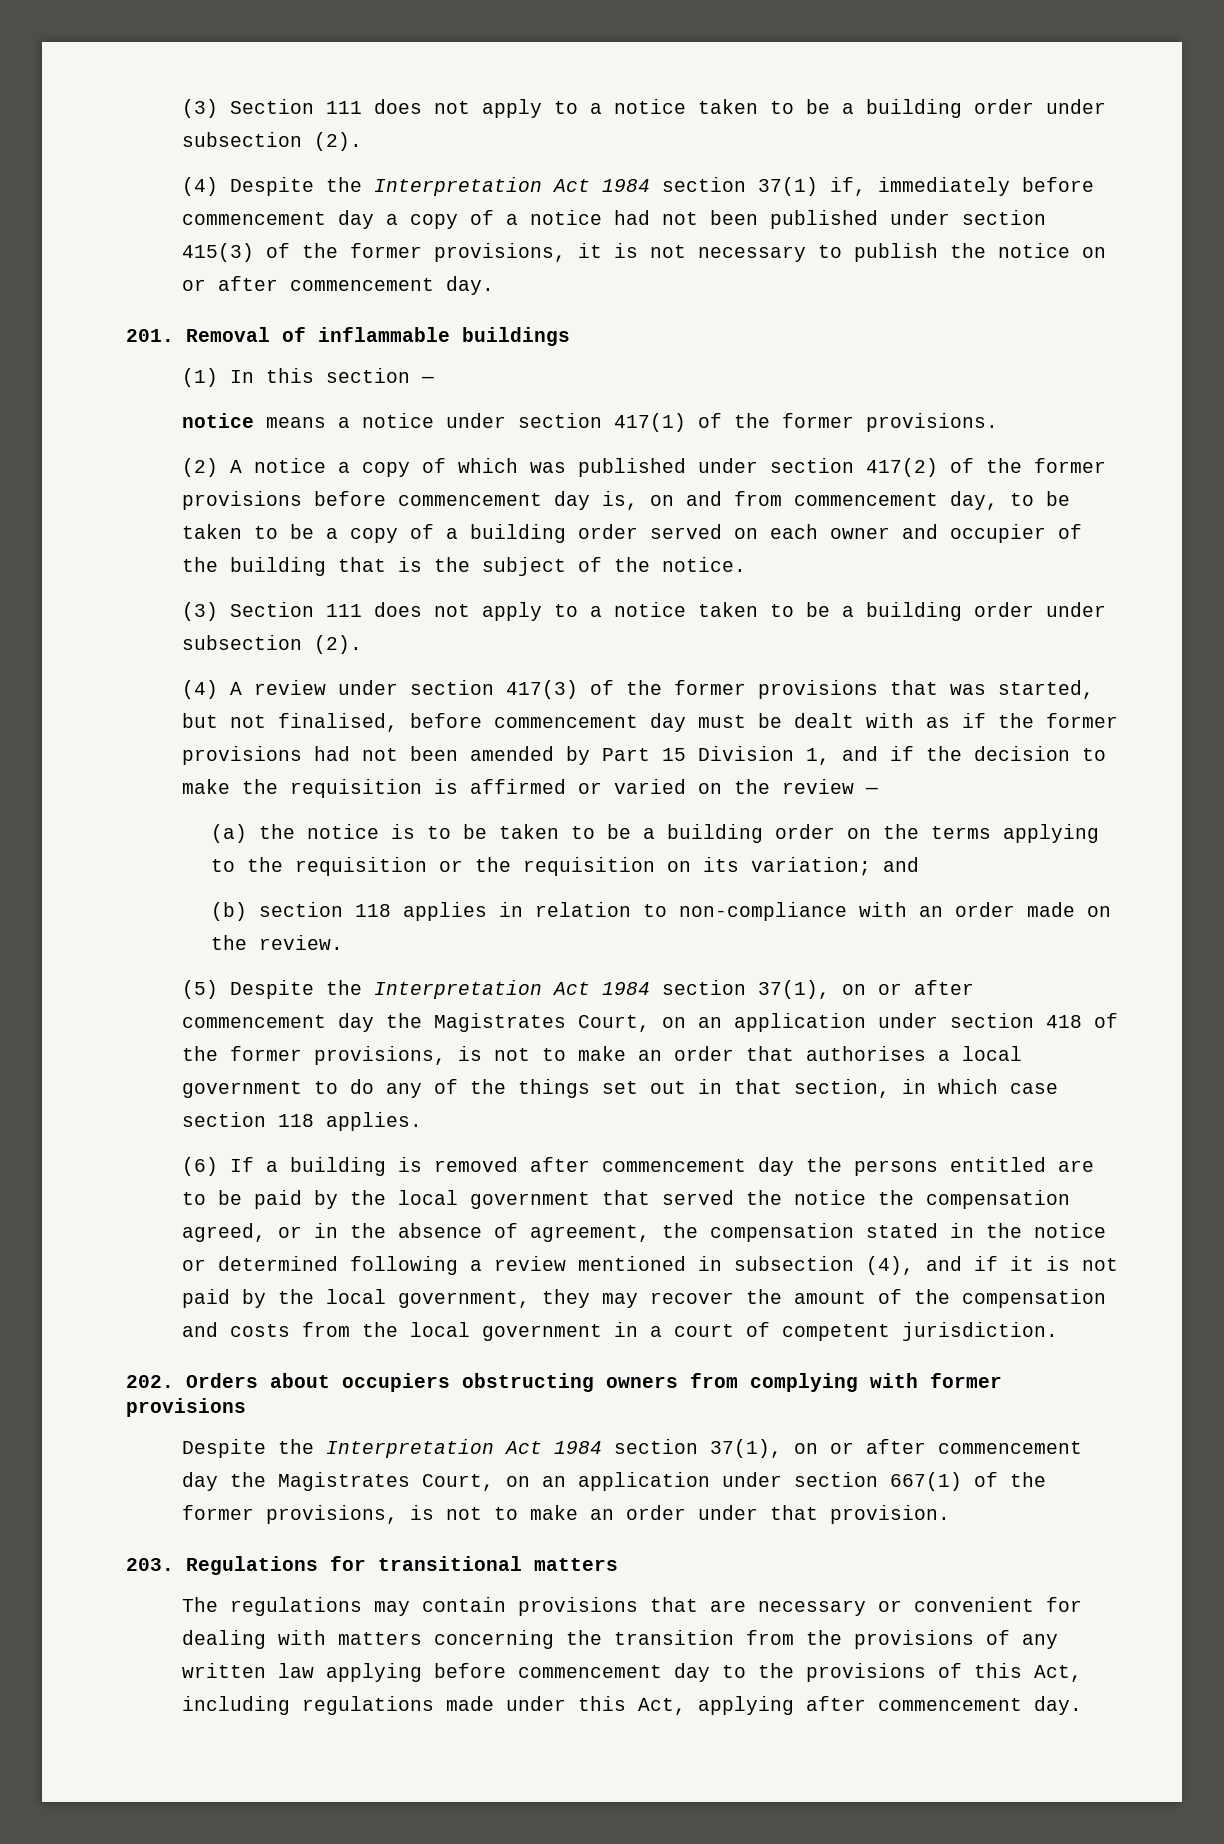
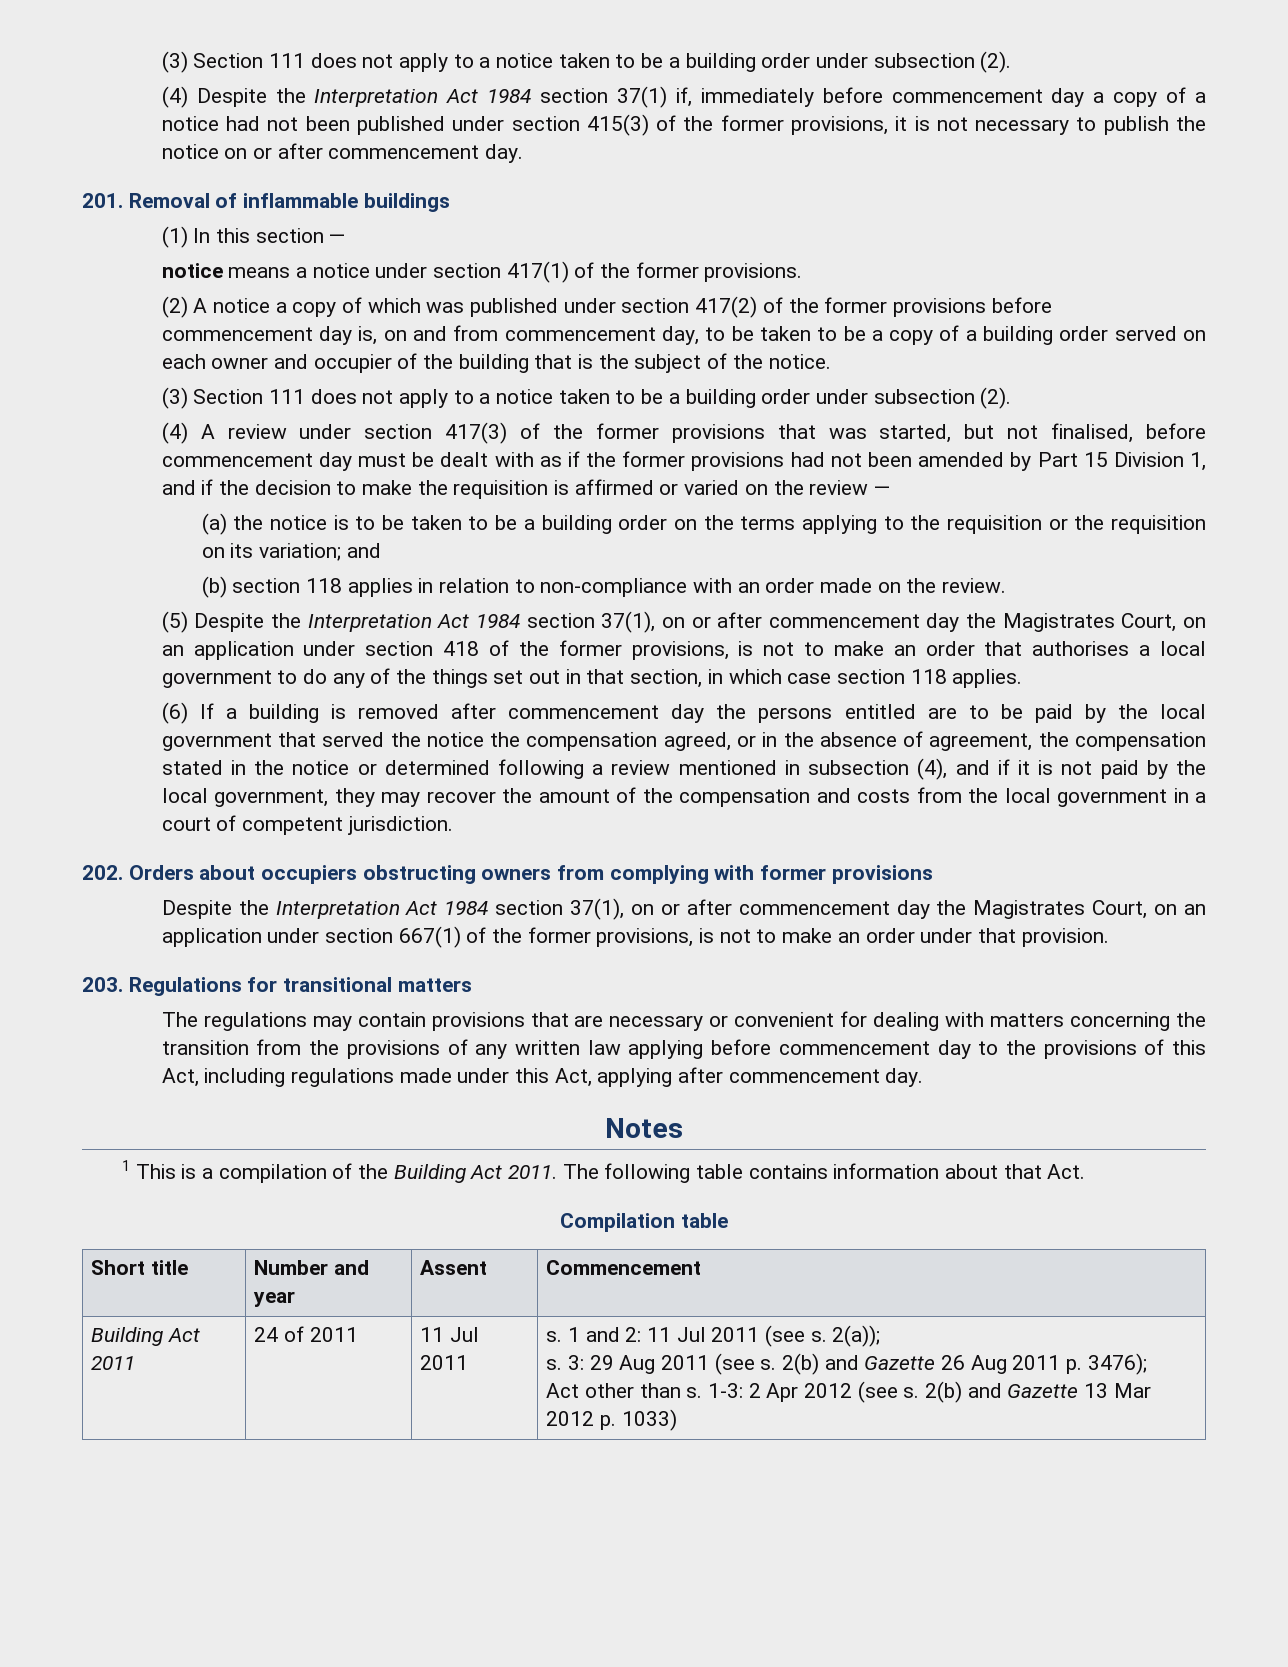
+ Notes
+ 1 This is a compilation of the Building Act 2011. The following table contains information about that Act.
+ Compilation table
+ Short title | Number and year | Assent | Commencement
+ Building Act 2011 | 24 of 2011 | 11 Jul 2011 | s. 1 and 2: 11 Jul 2011 (see s. 2(a));
+ s. 3: 29 Aug 2011 (see s. 2(b) and Gazette 26 Aug 2011 p. 3476);
+ Act other than s. 1-3: 2 Apr 2012 (see s. 2(b) and Gazette 13 Mar 2012 p. 1033)

